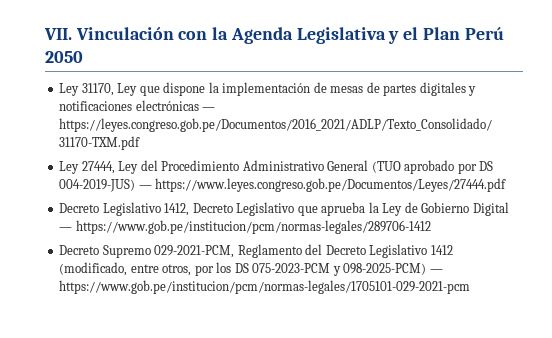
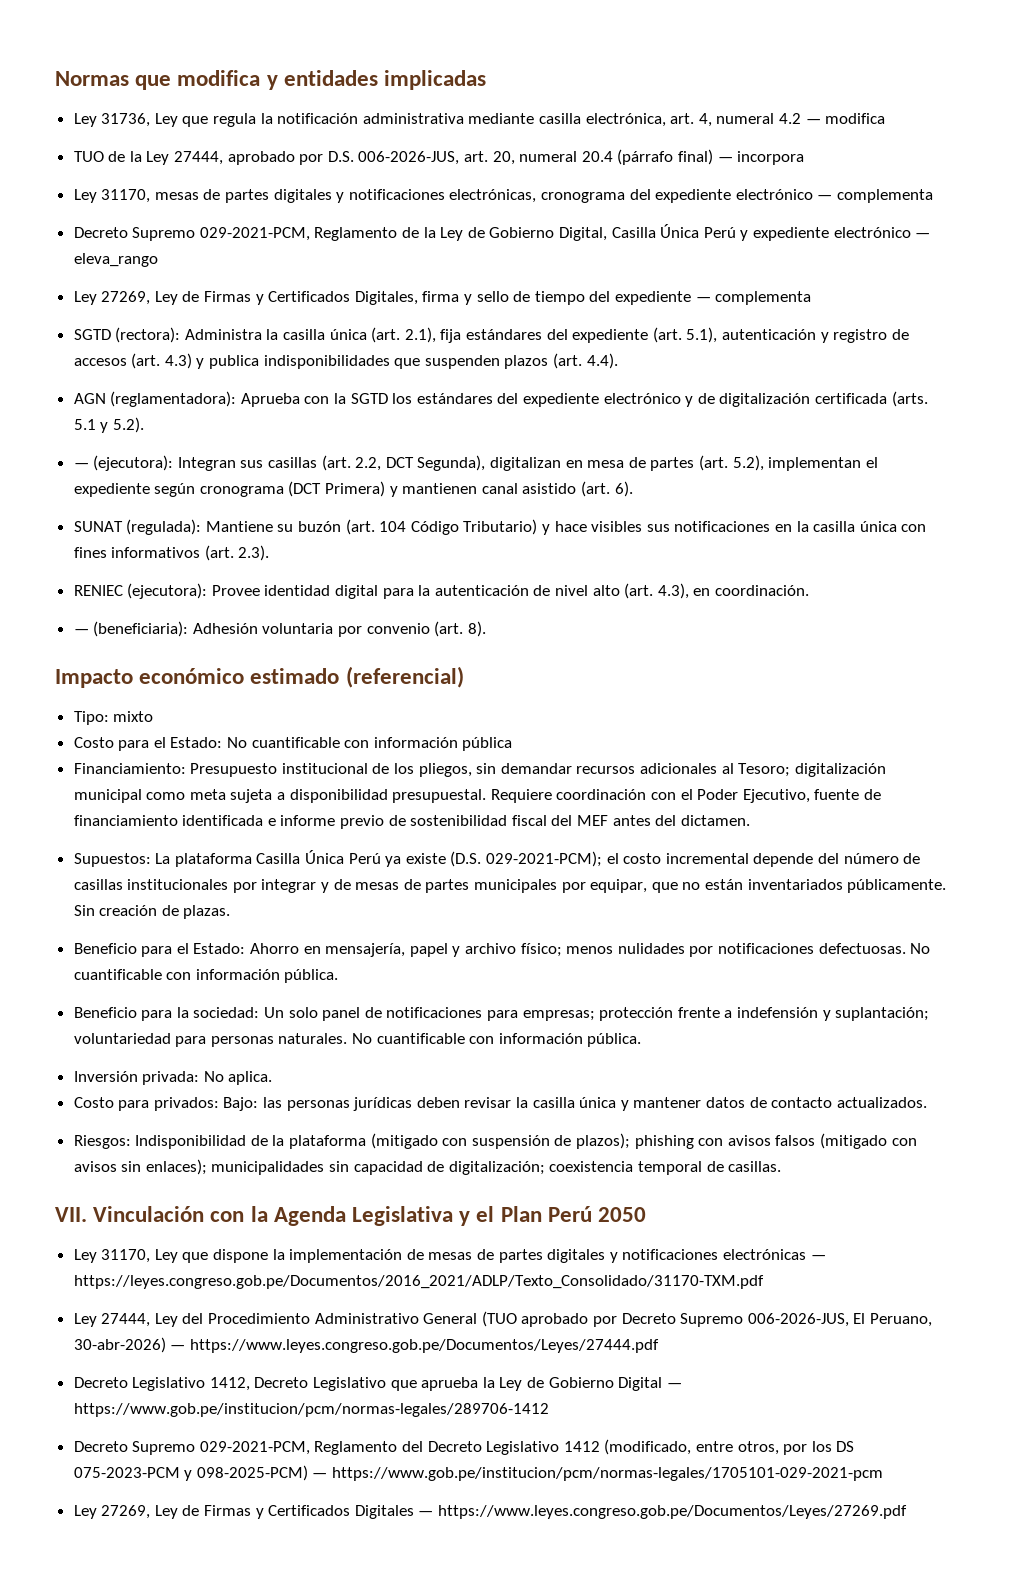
+ Normas que modifica y entidades implicadas
+ Ley 31736, Ley que regula la notificación administrativa mediante casilla electrónica, art. 4, numeral 4.2 — modifica
+ TUO de la Ley 27444, aprobado por D.S. 006-2026-JUS, art. 20, numeral 20.4 (párrafo final) — incorpora
+ Ley 31170, mesas de partes digitales y notificaciones electrónicas, cronograma del expediente electrónico — complementa
+ Decreto Supremo 029-2021-PCM, Reglamento de la Ley de Gobierno Digital, Casilla Única Perú y expediente electrónico — eleva_rango
+ Ley 27269, Ley de Firmas y Certificados Digitales, firma y sello de tiempo del expediente — complementa
+ SGTD (rectora): Administra la casilla única (art. 2.1), fija estándares del expediente (art. 5.1), autenticación y registro de accesos (art. 4.3) y publica indisponibilidades que suspenden plazos (art. 4.4).
+ AGN (reglamentadora): Aprueba con la SGTD los estándares del expediente electrónico y de digitalización certificada (arts. 5.1 y 5.2).
+ — (ejecutora): Integran sus casillas (art. 2.2, DCT Segunda), digitalizan en mesa de partes (art. 5.2), implementan el expediente según cronograma (DCT Primera) y mantienen canal asistido (art. 6).
+ SUNAT (regulada): Mantiene su buzón (art. 104 Código Tributario) y hace visibles sus notificaciones en la casilla única con fines informativos (art. 2.3).
+ RENIEC (ejecutora): Provee identidad digital para la autenticación de nivel alto (art. 4.3), en coordinación.
+ — (beneficiaria): Adhesión voluntaria por convenio (art. 8).
+ Impacto económico estimado (referencial)
+ Tipo: mixto
+ Costo para el Estado: No cuantificable con información pública
+ Financiamiento: Presupuesto institucional de los pliegos, sin demandar recursos adicionales al Tesoro; digitalización municipal como meta sujeta a disponibilidad presupuestal. Requiere coordinación con el Poder Ejecutivo, fuente de financiamiento identificada e informe previo de sostenibilidad fiscal del MEF antes del dictamen.
+ Supuestos: La plataforma Casilla Única Perú ya existe (D.S. 029-2021-PCM); el costo incremental depende del número de casillas institucionales por integrar y de mesas de partes municipales por equipar, que no están inventariados públicamente. Sin creación de plazas.
+ Beneficio para el Estado: Ahorro en mensajería, papel y archivo físico; menos nulidades por notificaciones defectuosas. No cuantificable con información pública.
+ Beneficio para la sociedad: Un solo panel de notificaciones para empresas; protección frente a indefensión y suplantación; voluntariedad para personas naturales. No cuantificable con información pública.
+ Inversión privada: No aplica.
+ Costo para privados: Bajo: las personas jurídicas deben revisar la casilla única y mantener datos de contacto actualizados.
+ Riesgos: Indisponibilidad de la plataforma (mitigado con suspensión de plazos); phishing con avisos falsos (mitigado con avisos sin enlaces); municipalidades sin capacidad de digitalización; coexistencia temporal de casillas.
- Ley 27444, Ley del Procedimiento Administrativo General (TUO aprobado por DS 004-2019-JUS) — https://www.leyes.congreso.gob.pe/Documentos/Leyes/27444.pdf
+ Ley 27444, Ley del Procedimiento Administrativo General (TUO aprobado por Decreto Supremo 006-2026-JUS, El Peruano, 30-abr-2026) — https://www.leyes.congreso.gob.pe/Documentos/Leyes/27444.pdf
+ Ley 27269, Ley de Firmas y Certificados Digitales — https://www.leyes.congreso.gob.pe/Documentos/Leyes/27269.pdf

